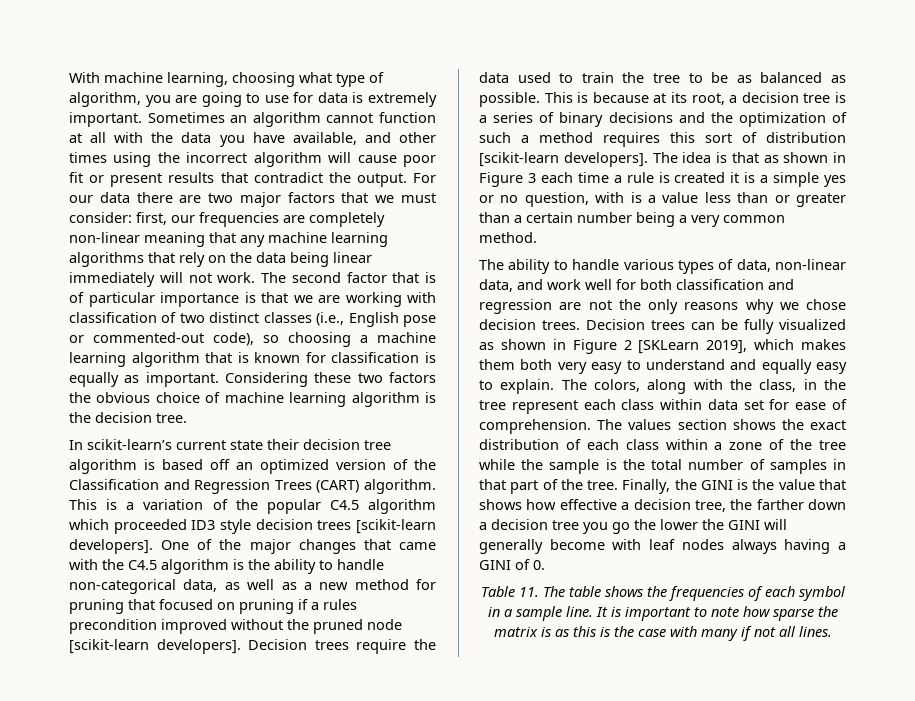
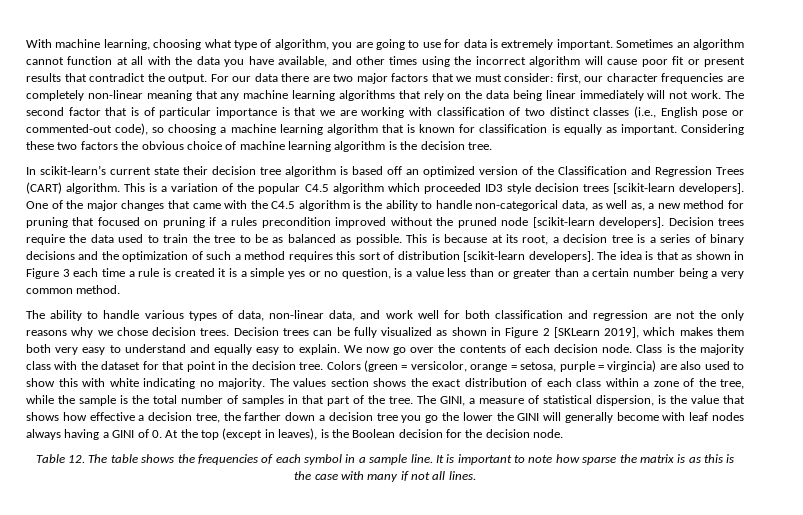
- For our data there are two major factors that we must consider: first, our frequencies are completely non-linear meaning that any machine learning algorithms that rely on the data being linear immediately will not work.
+ For our data there are two major factors that we must consider: first, our character frequencies are completely non-linear meaning that any machine learning algorithms that rely on the data being linear immediately will not work.
- One of the major changes that came with the C4.5 algorithm is the ability to handle non-categorical data, as well as a new method for pruning that focused on pruning if a rules precondition improved without the pruned node [scikit-learn developers].
+ One of the major changes that came with the C4.5 algorithm is the ability to handle non-categorical data, as well as, a new method for pruning that focused on pruning if a rules precondition improved without the pruned node [scikit-learn developers].
- The idea is that as shown in Figure 3 each time a rule is created it is a simple yes or no question, with is a value less than or greater than a certain number being a very common method.
+ The idea is that as shown in Figure 3 each time a rule is created it is a simple yes or no question, is a value less than or greater than a certain number being a very common method.
- The colors, along with the class, in the tree represent each class within data set for ease of comprehension.
+ We now go over the contents of each decision node. Class is the majority class with the dataset for that point in the decision tree. Colors (green = versicolor, orange = setosa, purple = virgincia) are also used to show this with white indicating no majority.
- The values section shows the exact distribution of each class within a zone of the tree while the sample is the total number of samples in that part of the tree.
+ The values section shows the exact distribution of each class within a zone of the tree, while the sample is the total number of samples in that part of the tree.
- Finally, the GINI is the value that shows how effective a decision tree, the farther down a decision tree you go the lower the GINI will generally become with leaf nodes always having a GINI of 0.
+ The GINI, a measure of statistical dispersion, is the value that shows how effective a decision tree, the farther down a decision tree you go the lower the GINI will generally become with leaf nodes always having a GINI of 0. At the top (except in leaves), is the Boolean decision for the decision node.
- Table 11. The table shows the frequencies of each symbol in a sample line.
+ Table 12. The table shows the frequencies of each symbol in a sample line.

